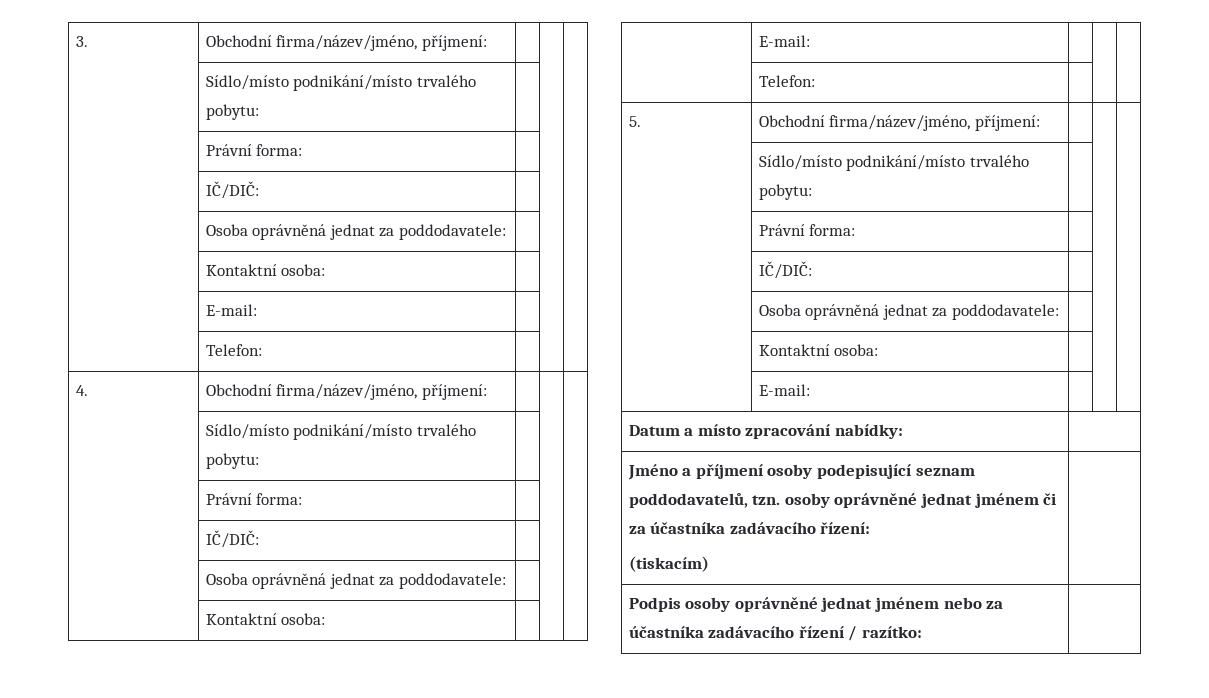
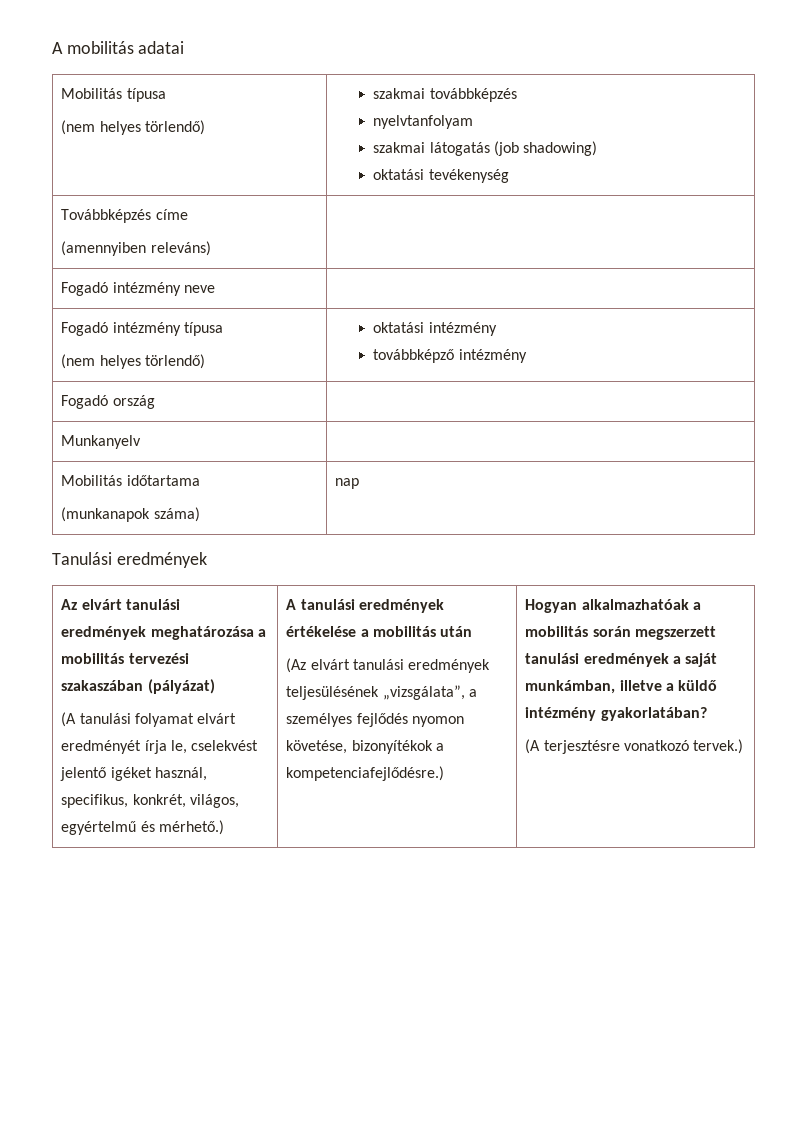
- 3. | Obchodní firma/název/jméno, příjmení: | | |
- | Sídlo/místo podnikání/místo trvalého pobytu: | | |
- | Právní forma: | | |
- | IČ/DIČ: | | |
- | Osoba oprávněná jednat za poddodavatele: | | |
- | Kontaktní osoba: | | |
- | E-mail: | | |
- | Telefon: | | |
- 4. | Obchodní firma/název/jméno, příjmení: | | |
- | Sídlo/místo podnikání/místo trvalého pobytu: | | |
- | Právní forma: | | |
- | IČ/DIČ: | | |
- | Osoba oprávněná jednat za poddodavatele: | | |
- | Kontaktní osoba: | | |
- | E-mail: | | |
- | Telefon: | | |
- 5. | Obchodní firma/název/jméno, příjmení: | | |
- | Sídlo/místo podnikání/místo trvalého pobytu: | | |
- | Právní forma: | | |
- | IČ/DIČ: | | |
- | Osoba oprávněná jednat za poddodavatele: | | |
- | Kontaktní osoba: | | |
- | E-mail: | | |
- Datum a místo zpracování nabídky: |
- Jméno a příjmení osoby podepisující seznam poddodavatelů, tzn. osoby oprávněné jednat jménem či za účastníka zadávacího řízení:
- (tiskacím) |
- Podpis osoby oprávněné jednat jménem nebo za účastníka zadávacího řízení / razítko: |
+ A mobilitás adatai
+ Mobilitás típusa
+ (nem helyes törlendő) | szakmai továbbképzés
+ nyelvtanfolyam
+ szakmai látogatás (job shadowing)
+ oktatási tevékenység
+ Továbbképzés címe
+ (amennyiben releváns) |
+ Fogadó intézmény neve |
+ Fogadó intézmény típusa
+ (nem helyes törlendő) | oktatási intézmény
+ továbbképző intézmény
+ Fogadó ország |
+ Munkanyelv |
+ Mobilitás időtartama
+ (munkanapok száma) | nap
+ Tanulási eredmények
+ Az elvárt tanulási eredmények meghatározása a mobilitás tervezési szakaszában (pályázat)
+ (A tanulási folyamat elvárt eredményét írja le, cselekvést jelentő igéket használ, specifikus, konkrét, világos, egyértelmű és mérhető.) | A tanulási eredmények értékelése a mobilitás után
+ (Az elvárt tanulási eredmények teljesülésének „vizsgálata”, a személyes fejlődés nyomon követése, bizonyítékok a kompetenciafejlődésre.) | Hogyan alkalmazhatóak a mobilitás során megszerzett tanulási eredmények a saját munkámban, illetve a küldő intézmény gyakorlatában?
+ (A terjesztésre vonatkozó tervek.)

